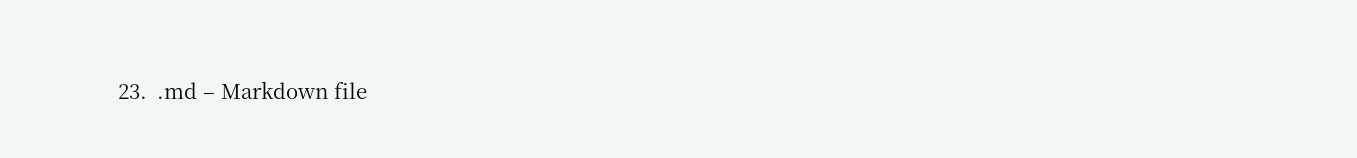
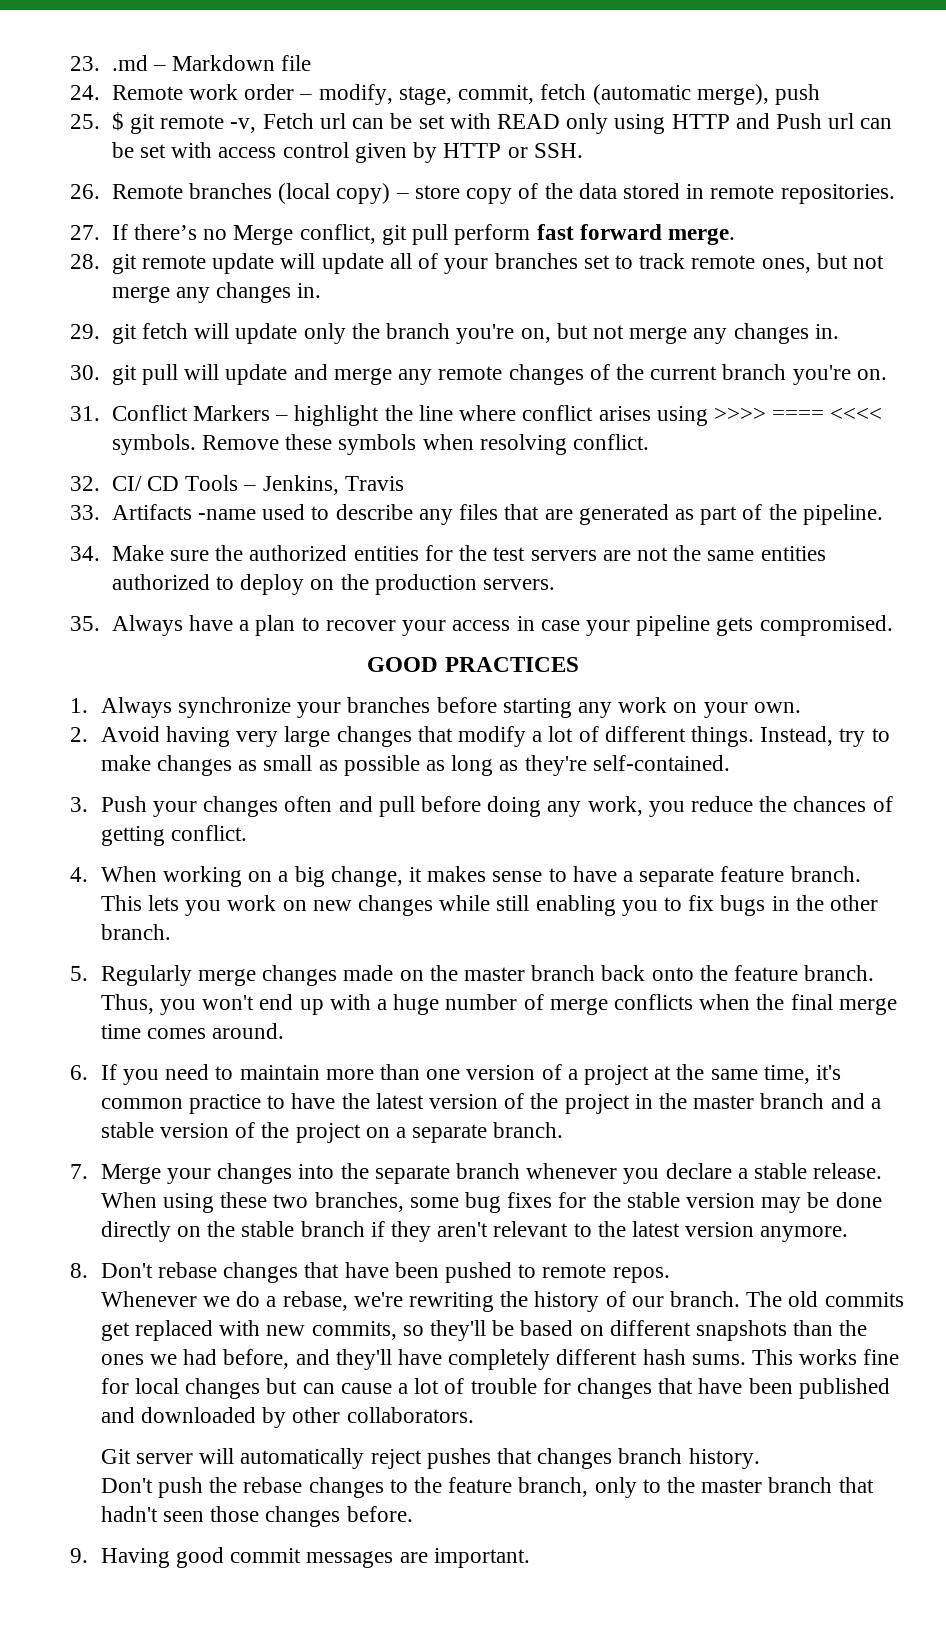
+ 24. Remote work order – modify, stage, commit, fetch (automatic merge), push
+ 25. $ git remote -v, Fetch url can be set with READ only using HTTP and Push url can be set with access control given by HTTP or SSH.
+ 26. Remote branches (local copy) – store copy of the data stored in remote repositories.
+ 27. If there’s no Merge conflict, git pull perform fast forward merge.
+ 28. git remote update will update all of your branches set to track remote ones, but not merge any changes in.
+ 29. git fetch will update only the branch you're on, but not merge any changes in.
+ 30. git pull will update and merge any remote changes of the current branch you're on.
+ 31. Conflict Markers – highlight the line where conflict arises using >>>> ==== <<<< symbols. Remove these symbols when resolving conflict.
+ 32. CI/ CD Tools – Jenkins, Travis
+ 33. Artifacts -name used to describe any files that are generated as part of the pipeline.
+ 34. Make sure the authorized entities for the test servers are not the same entities authorized to deploy on the production servers.
+ 35. Always have a plan to recover your access in case your pipeline gets compromised.
+ GOOD PRACTICES
+ 1. Always synchronize your branches before starting any work on your own.
+ 2. Avoid having very large changes that modify a lot of different things. Instead, try to make changes as small as possible as long as they're self-contained.
+ 3. Push your changes often and pull before doing any work, you reduce the chances of getting conflict.
+ 4. When working on a big change, it makes sense to have a separate feature branch. This lets you work on new changes while still enabling you to fix bugs in the other branch.
+ 5. Regularly merge changes made on the master branch back onto the feature branch. Thus, you won't end up with a huge number of merge conflicts when the final merge time comes around.
+ 6. If you need to maintain more than one version of a project at the same time, it's common practice to have the latest version of the project in the master branch and a stable version of the project on a separate branch.
+ 7. Merge your changes into the separate branch whenever you declare a stable release. When using these two branches, some bug fixes for the stable version may be done directly on the stable branch if they aren't relevant to the latest version anymore.
+ 8. Don't rebase changes that have been pushed to remote repos.
+ Whenever we do a rebase, we're rewriting the history of our branch. The old commits get replaced with new commits, so they'll be based on different snapshots than the ones we had before, and they'll have completely different hash sums. This works fine for local changes but can cause a lot of trouble for changes that have been published and downloaded by other collaborators.
+ Git server will automatically reject pushes that changes branch history.
+ Don't push the rebase changes to the feature branch, only to the master branch that hadn't seen those changes before.
+ 9. Having good commit messages are important.

